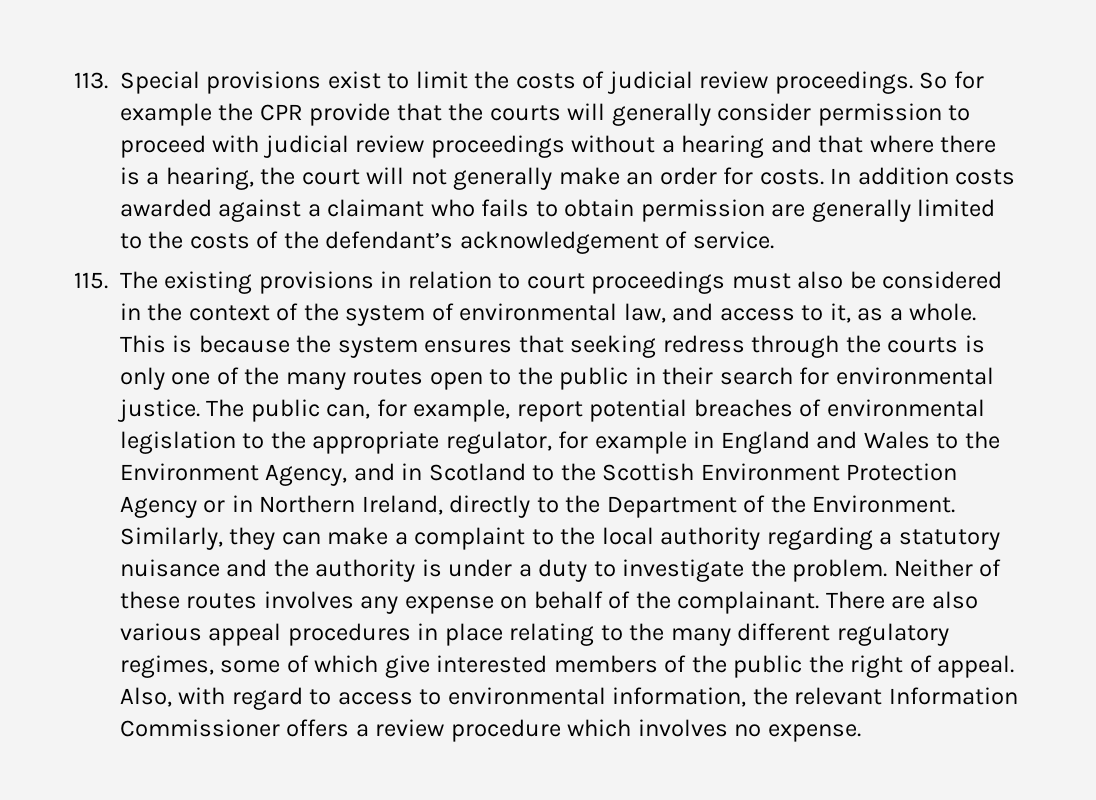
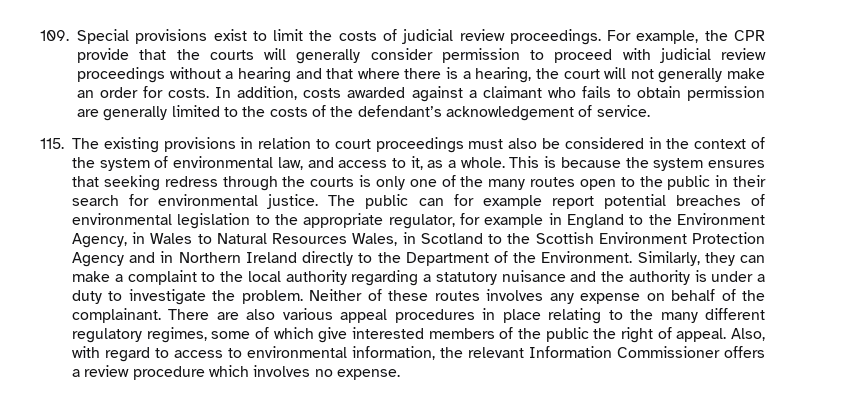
- 113. Special provisions exist to limit the costs of judicial review proceedings.
+ 109. Special provisions exist to limit the costs of judicial review proceedings.
- So for example the CPR provide that the courts will generally consider permission to proceed with judicial review proceedings without a hearing and that where there is a hearing, the court will not generally make an order for costs.
+ For example, the CPR provide that the courts will generally consider permission to proceed with judicial review proceedings without a hearing and that where there is a hearing, the court will not generally make an order for costs.
- In addition costs awarded against a claimant who fails to obtain permission are generally limited to the costs of the defendant’s acknowledgement of service.
+ In addition, costs awarded against a claimant who fails to obtain permission are generally limited to the costs of the defendant’s acknowledgement of service.
- The public can, for example, report potential breaches of environmental legislation to the appropriate regulator, for example in England and Wales to the Environment Agency, and in Scotland to the Scottish Environment Protection Agency or in Northern Ireland, directly to the Department of the Environment.
+ The public can for example report potential breaches of environmental legislation to the appropriate regulator, for example in England to the Environment Agency, in Wales to Natural Resources Wales, in Scotland to the Scottish Environment Protection Agency and in Northern Ireland directly to the Department of the Environment.

